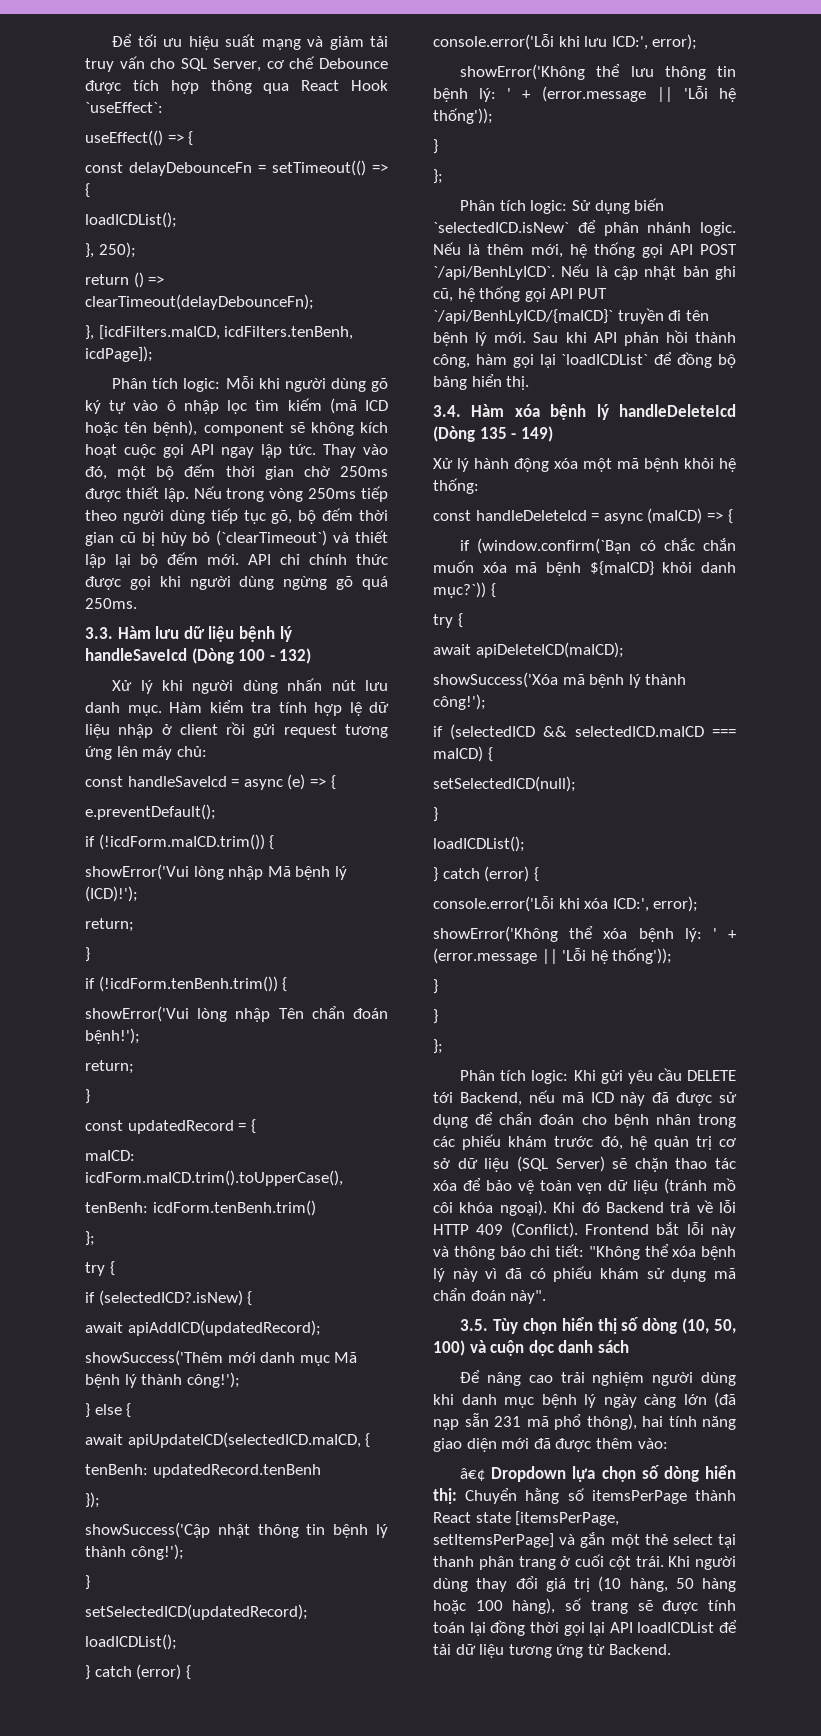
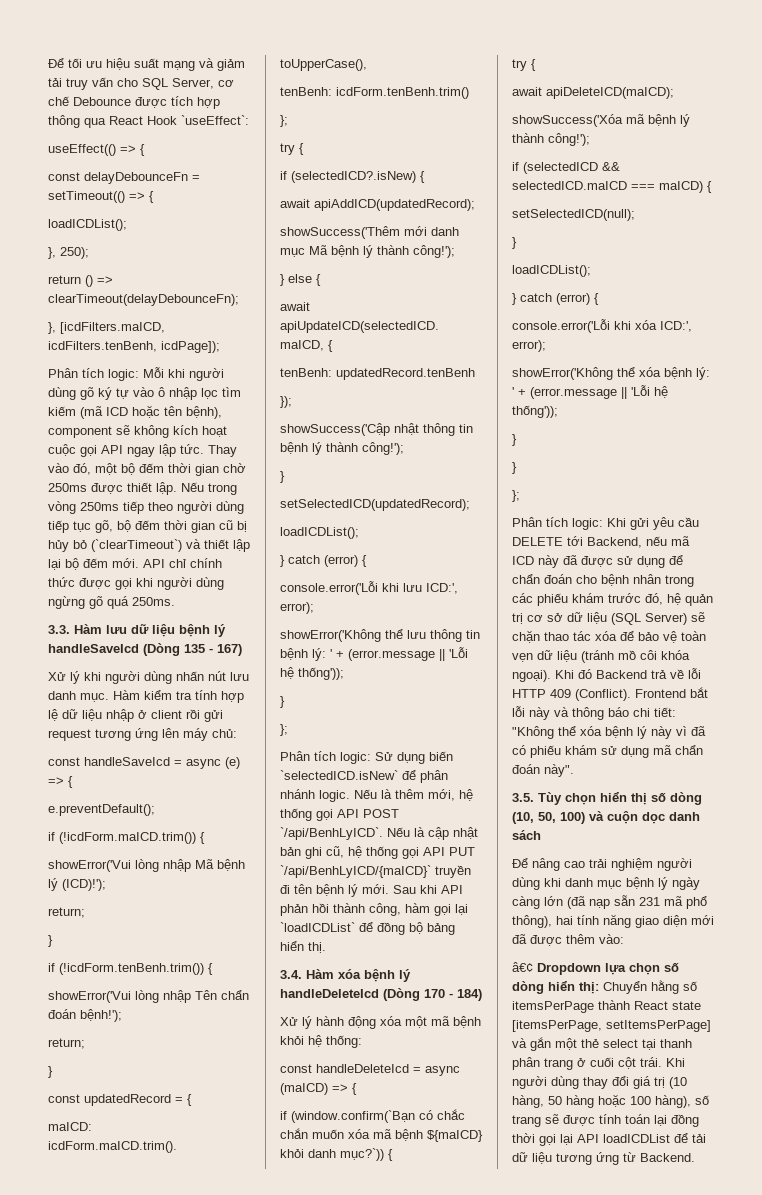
- 3.3. Hàm lưu dữ liệu bệnh lý handleSaveIcd (Dòng 100 - 132)
+ 3.3. Hàm lưu dữ liệu bệnh lý handleSaveIcd (Dòng 135 - 167)
- 3.4. Hàm xóa bệnh lý handleDeleteIcd (Dòng 135 - 149)
+ 3.4. Hàm xóa bệnh lý handleDeleteIcd (Dòng 170 - 184)

